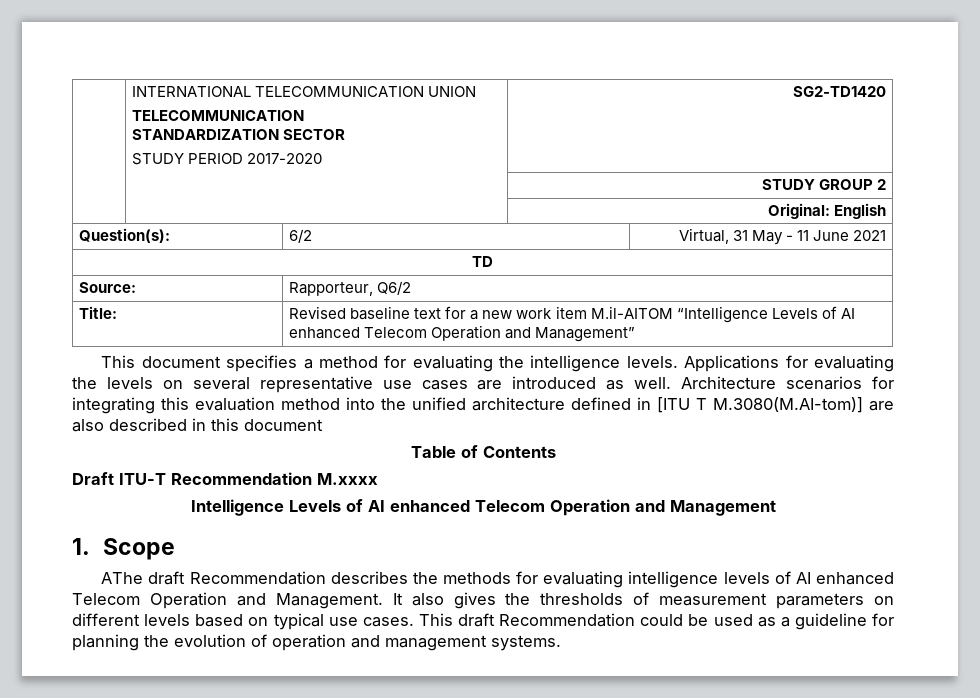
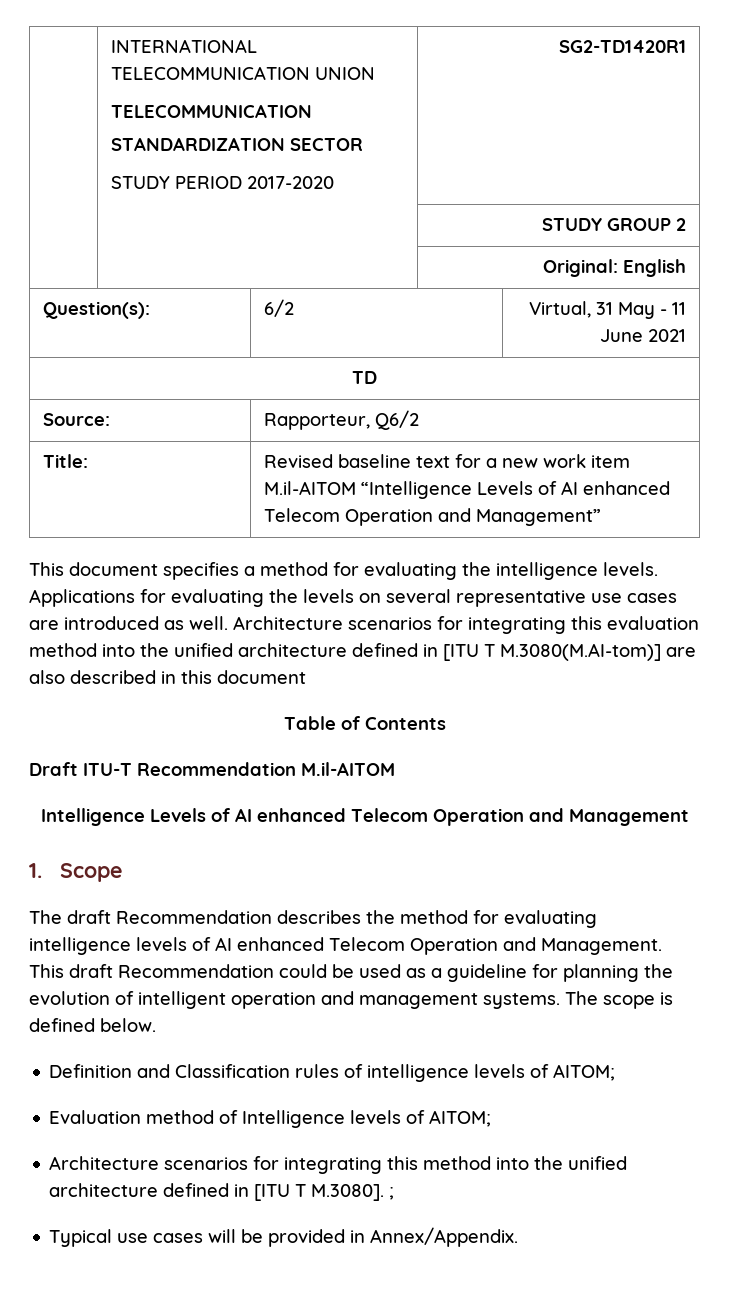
  | INTERNATIONAL TELECOMMUNICATION UNION
  TELECOMMUNICATION
  STANDARDIZATION SECTOR
- STUDY PERIOD 2017-2020 | SG2-TD1420
+ STUDY PERIOD 2017-2020 | SG2-TD1420R1
- Draft ITU-T Recommendation M.xxxx
+ Draft ITU-T Recommendation M.il-AITOM
- AThe draft Recommendation describes the methods for evaluating intelligence levels of AI enhanced Telecom Operation and Management.
+ The draft Recommendation describes the method for evaluating intelligence levels of AI enhanced Telecom Operation and Management.
- It also gives the thresholds of measurement parameters on different levels based on typical use cases.
- This draft Recommendation could be used as a guideline for planning the evolution of operation and management systems.
+ This draft Recommendation could be used as a guideline for planning the evolution of intelligent operation and management systems.
+ The scope is defined below.
+ Definition and Classification rules of intelligence levels of AITOM;
+ Evaluation method of Intelligence levels of AITOM;
+ Architecture scenarios for integrating this method into the unified architecture defined in [ITU T M.3080]. ;
+ Typical use cases will be provided in Annex/Appendix.

